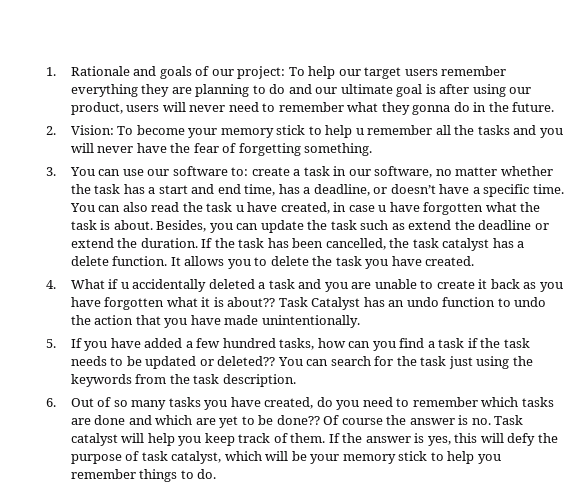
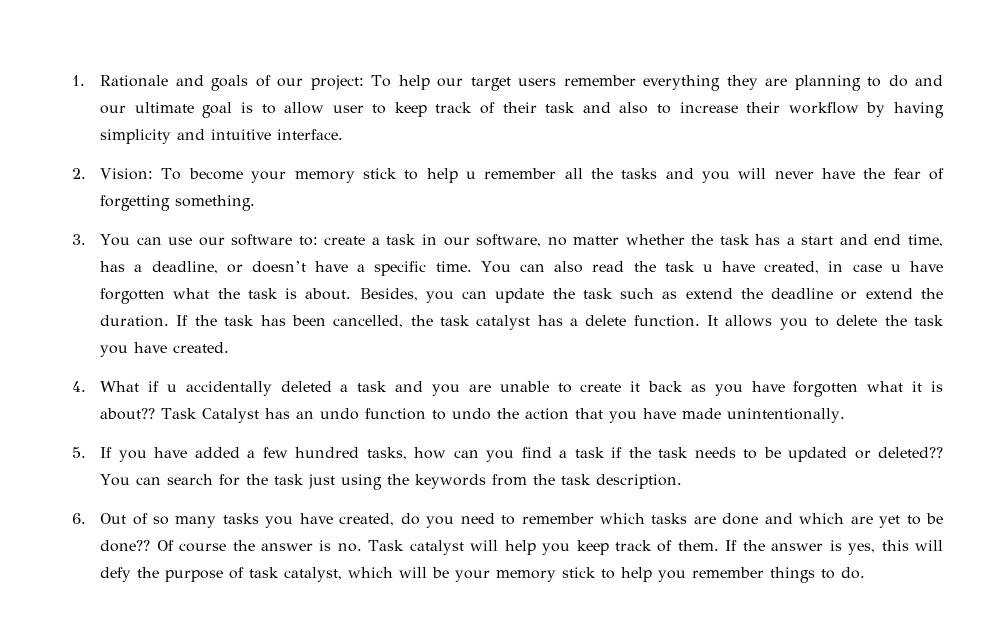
- 1. Rationale and goals of our project: To help our target users remember everything they are planning to do and our ultimate goal is after using our product, users will never need to remember what they gonna do in the future.
+ 1. Rationale and goals of our project: To help our target users remember everything they are planning to do and our ultimate goal is to allow user to keep track of their task and also to increase their workflow by having simplicity and intuitive interface.

